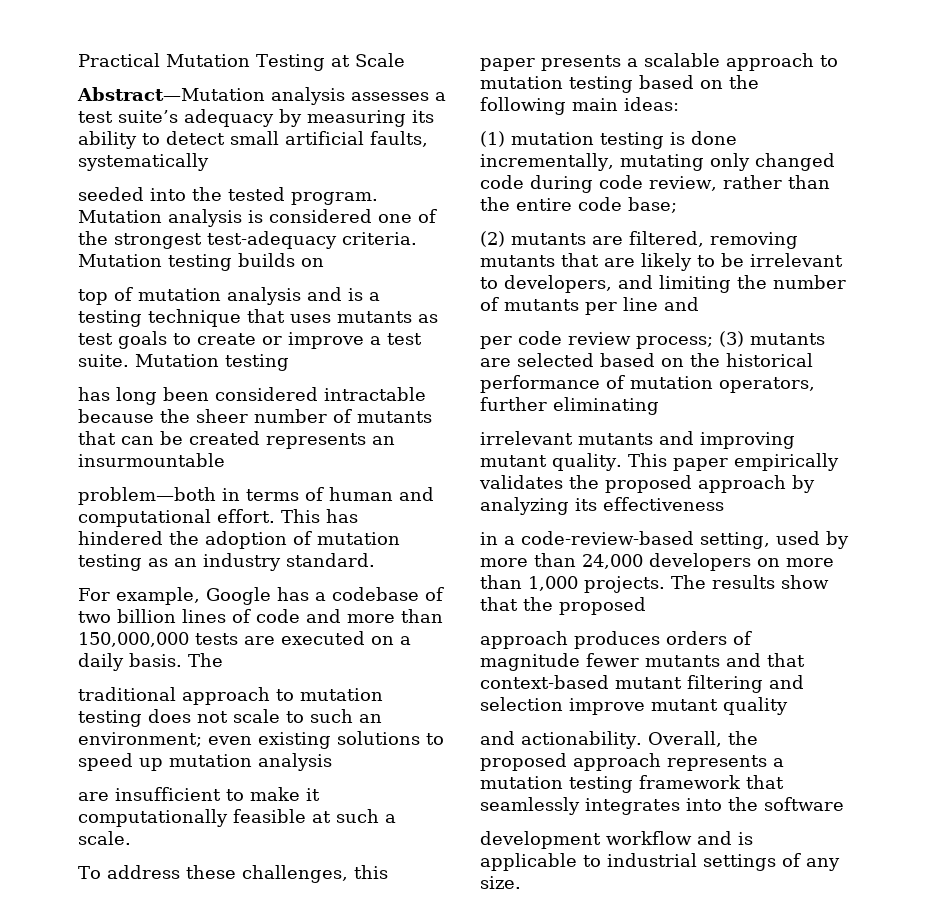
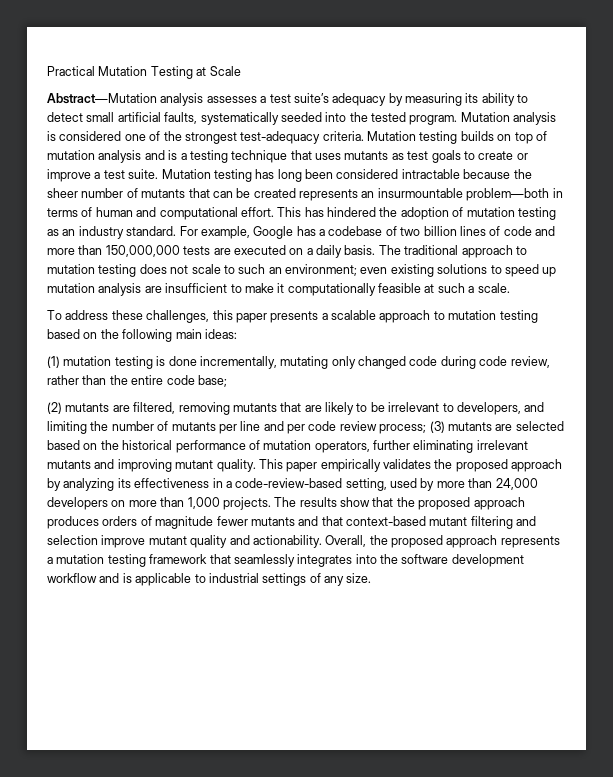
- Abstract—Mutation analysis assesses a test suite’s adequacy by measuring its ability to detect small artificial faults, systematically
- seeded into the tested program.
+ Abstract—Mutation analysis assesses a test suite’s adequacy by measuring its ability to detect small artificial faults, systematically seeded into the tested program.
- Mutation testing builds on
- top of mutation analysis and is a testing technique that uses mutants as test goals to create or improve a test suite. Mutation testing
- has long been considered intractable because the sheer number of mutants that can be created represents an insurmountable
- problem—both in terms of human and computational effort.
+ Mutation testing builds on top of mutation analysis and is a testing technique that uses mutants as test goals to create or improve a test suite. Mutation testing has long been considered intractable because the sheer number of mutants that can be created represents an insurmountable problem—both in terms of human and computational effort.
- This has hindered the adoption of mutation testing as an industry standard.
- For example, Google has a codebase of two billion lines of code and more than 150,000,000 tests are executed on a daily basis. The
- traditional approach to mutation testing does not scale to such an environment;
+ This has hindered the adoption of mutation testing as an industry standard. For example, Google has a codebase of two billion lines of code and more than 150,000,000 tests are executed on a daily basis. The traditional approach to mutation testing does not scale to such an environment;
- even existing solutions to speed up mutation analysis
- are insufficient to make it computationally feasible at such a scale.
+ even existing solutions to speed up mutation analysis are insufficient to make it computationally feasible at such a scale.
- (2) mutants are filtered, removing mutants that are likely to be irrelevant to developers, and limiting the number of mutants per line and
- per code review process; (3) mutants are selected based on the historical performance of mutation operators, further eliminating
- irrelevant mutants and improving mutant quality.
+ (2) mutants are filtered, removing mutants that are likely to be irrelevant to developers, and limiting the number of mutants per line and per code review process; (3) mutants are selected based on the historical performance of mutation operators, further eliminating irrelevant mutants and improving mutant quality.
- This paper empirically validates the proposed approach by analyzing its effectiveness
- in a code-review-based setting, used by more than 24,000 developers on more than 1,000 projects.
+ This paper empirically validates the proposed approach by analyzing its effectiveness in a code-review-based setting, used by more than 24,000 developers on more than 1,000 projects.
- The results show that the proposed
- approach produces orders of magnitude fewer mutants and that context-based mutant filtering and selection improve mutant quality
- and actionability.
+ The results show that the proposed approach produces orders of magnitude fewer mutants and that context-based mutant filtering and selection improve mutant quality and actionability.
- Overall, the proposed approach represents a mutation testing framework that seamlessly integrates into the software
- development workflow and is applicable to industrial settings of any size.
+ Overall, the proposed approach represents a mutation testing framework that seamlessly integrates into the software development workflow and is applicable to industrial settings of any size.

